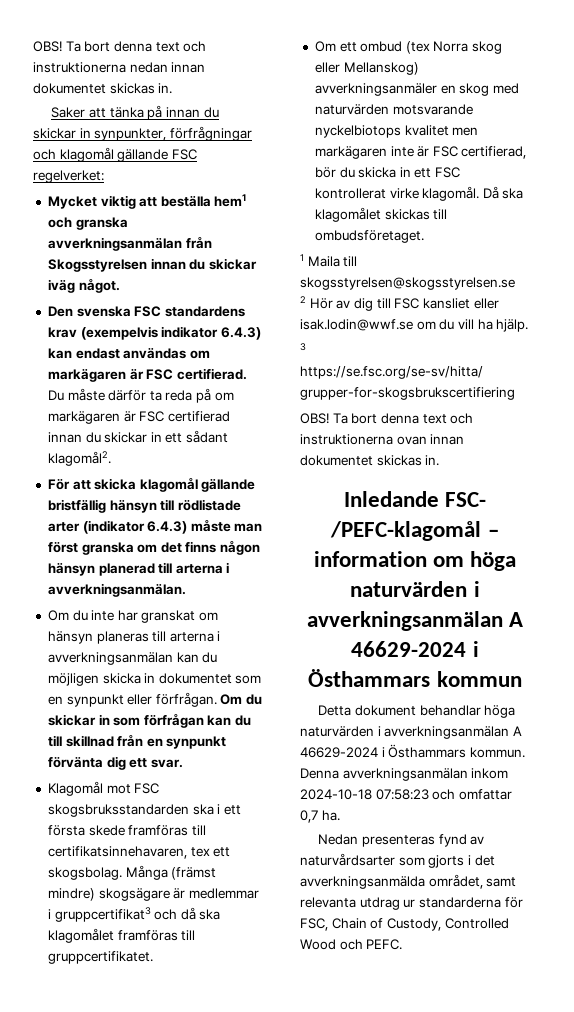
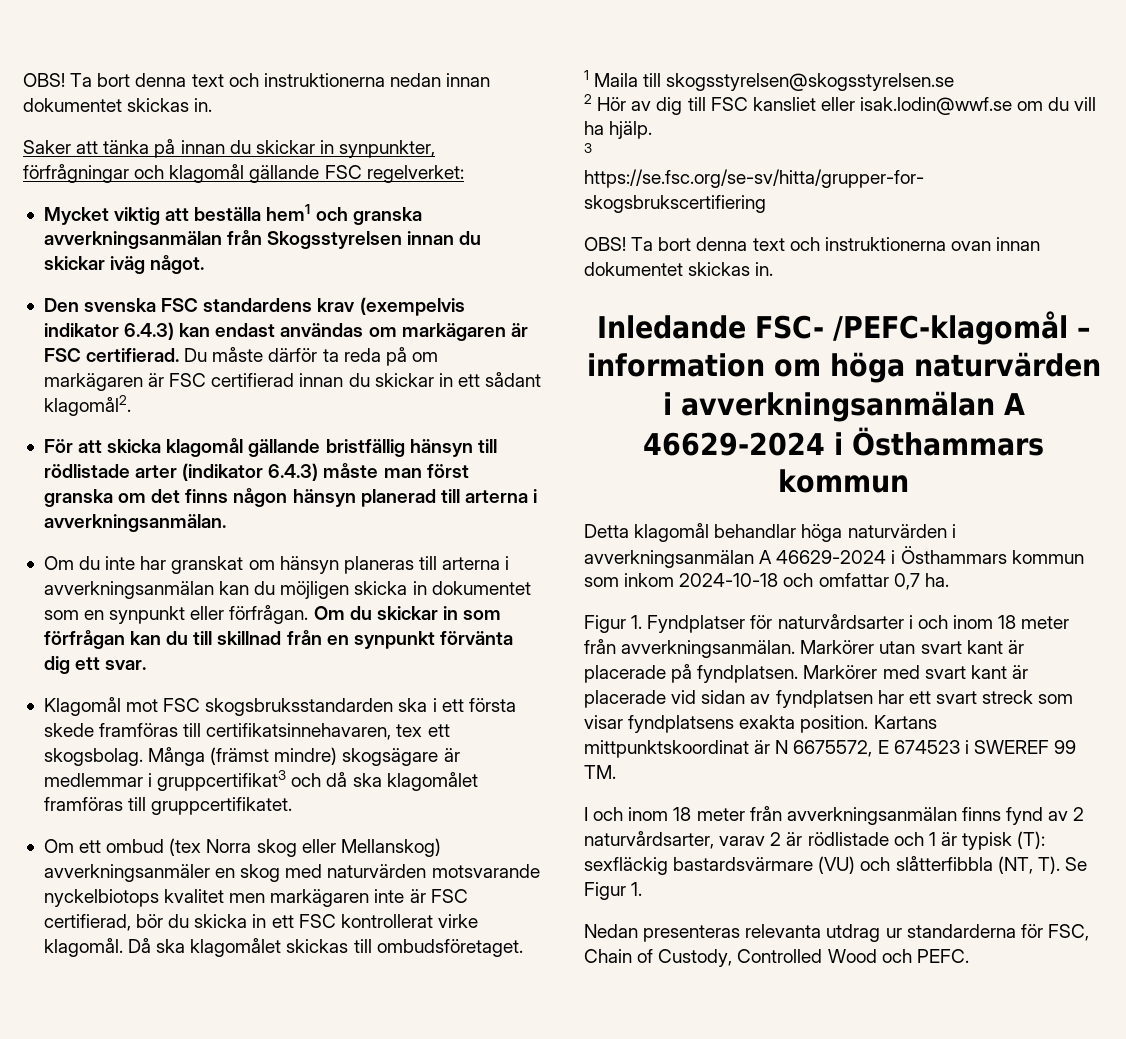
- Detta dokument behandlar höga naturvärden i avverkningsanmälan A 46629-2024 i Östhammars kommun. Denna avverkningsanmälan inkom 2024-10-18 07:58:23 och omfattar 0,7 ha.
+ Detta klagomål behandlar höga naturvärden i avverkningsanmälan A 46629-2024 i Östhammars kommun som inkom 2024-10-18 och omfattar 0,7 ha.
- Nedan presenteras fynd av naturvårdsarter som gjorts i det avverkningsanmälda området, samt relevanta utdrag ur standarderna för FSC, Chain of Custody, Controlled Wood och PEFC.
+ Figur 1. Fyndplatser för naturvårdsarter i och inom 18 meter från avverkningsanmälan. Markörer utan svart kant är placerade på fyndplatsen. Markörer med svart kant är placerade vid sidan av fyndplatsen har ett svart streck som visar fyndplatsens exakta position. Kartans mittpunktskoordinat är N 6675572, E 674523 i SWEREF 99 TM.
+ I och inom 18 meter från avverkningsanmälan finns fynd av 2 naturvårdsarter, varav 2 är rödlistade och 1 är typisk (T): sexfläckig bastardsvärmare (VU) och slåtterfibbla (NT, T). Se Figur 1.
+ Nedan presenteras relevanta utdrag ur standarderna för FSC, Chain of Custody, Controlled Wood och PEFC.

